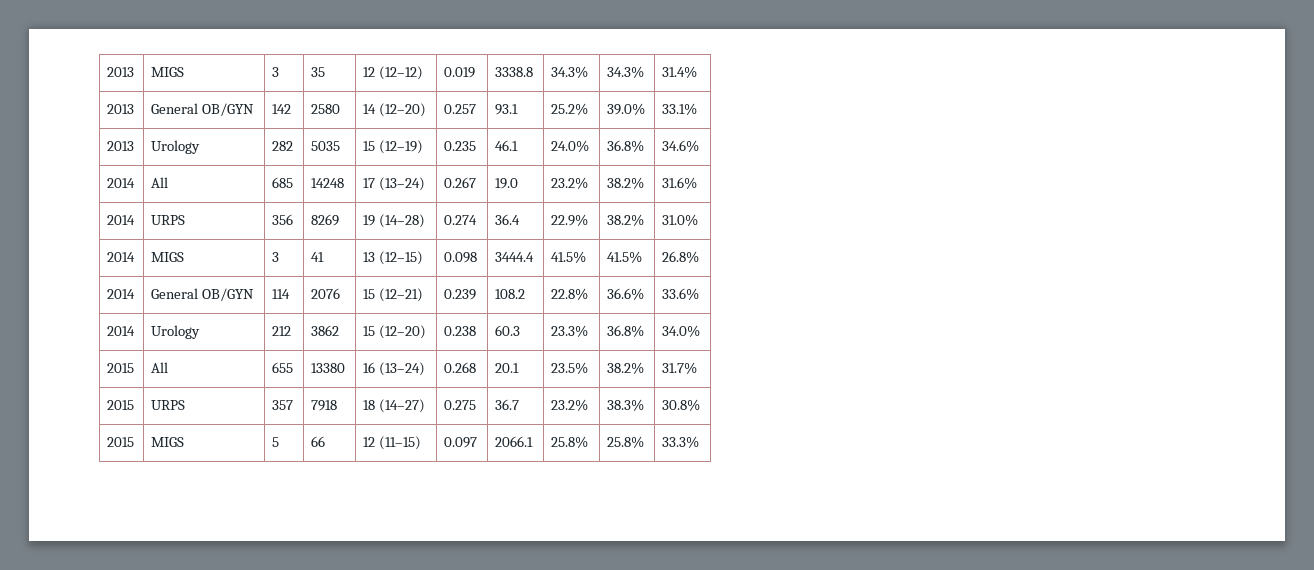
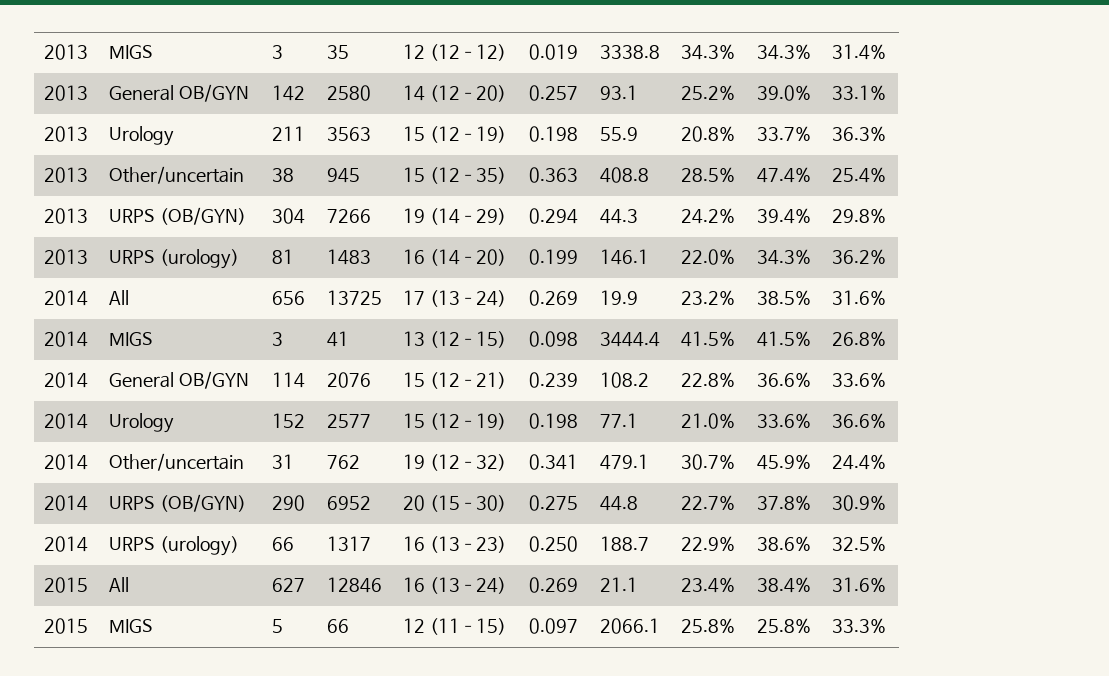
- 2013 | Urology | 282 | 5035 | 15 (12–19) | 0.235 | 46.1 | 24.0% | 36.8% | 34.6%
+ 2013 | Urology | 211 | 3563 | 15 (12–19) | 0.198 | 55.9 | 20.8% | 33.7% | 36.3%
+ 2013 | Other/uncertain | 38 | 945 | 15 (12–35) | 0.363 | 408.8 | 28.5% | 47.4% | 25.4%
+ 2013 | URPS (OB/GYN) | 304 | 7266 | 19 (14–29) | 0.294 | 44.3 | 24.2% | 39.4% | 29.8%
+ 2013 | URPS (urology) | 81 | 1483 | 16 (14–20) | 0.199 | 146.1 | 22.0% | 34.3% | 36.2%
- 2014 | All | 685 | 14248 | 17 (13–24) | 0.267 | 19.0 | 23.2% | 38.2% | 31.6%
- 2014 | URPS | 356 | 8269 | 19 (14–28) | 0.274 | 36.4 | 22.9% | 38.2% | 31.0%
+ 2014 | All | 656 | 13725 | 17 (13–24) | 0.269 | 19.9 | 23.2% | 38.5% | 31.6%
- 2014 | Urology | 212 | 3862 | 15 (12–20) | 0.238 | 60.3 | 23.3% | 36.8% | 34.0%
+ 2014 | Urology | 152 | 2577 | 15 (12–19) | 0.198 | 77.1 | 21.0% | 33.6% | 36.6%
+ 2014 | Other/uncertain | 31 | 762 | 19 (12–32) | 0.341 | 479.1 | 30.7% | 45.9% | 24.4%
+ 2014 | URPS (OB/GYN) | 290 | 6952 | 20 (15–30) | 0.275 | 44.8 | 22.7% | 37.8% | 30.9%
+ 2014 | URPS (urology) | 66 | 1317 | 16 (13–23) | 0.250 | 188.7 | 22.9% | 38.6% | 32.5%
- 2015 | All | 655 | 13380 | 16 (13–24) | 0.268 | 20.1 | 23.5% | 38.2% | 31.7%
- 2015 | URPS | 357 | 7918 | 18 (14–27) | 0.275 | 36.7 | 23.2% | 38.3% | 30.8%
+ 2015 | All | 627 | 12846 | 16 (13–24) | 0.269 | 21.1 | 23.4% | 38.4% | 31.6%

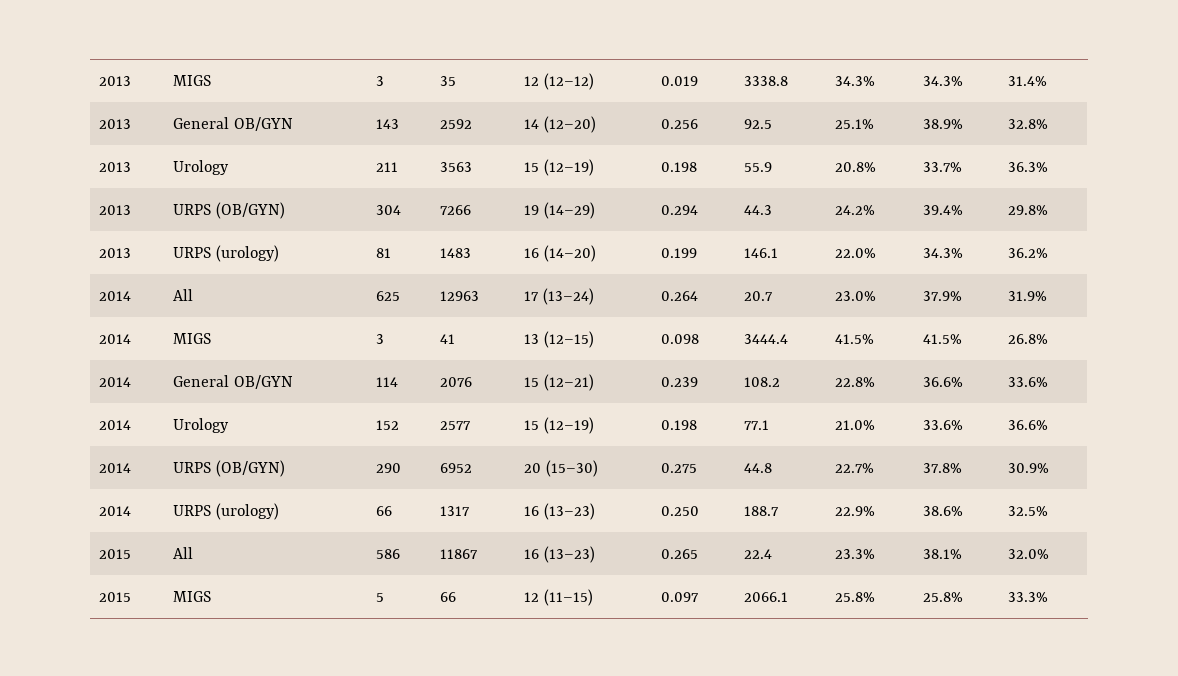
- 2013 | General OB/GYN | 142 | 2580 | 14 (12–20) | 0.257 | 93.1 | 25.2% | 39.0% | 33.1%
+ 2013 | General OB/GYN | 143 | 2592 | 14 (12–20) | 0.256 | 92.5 | 25.1% | 38.9% | 32.8%
- 2013 | Other/uncertain | 38 | 945 | 15 (12–35) | 0.363 | 408.8 | 28.5% | 47.4% | 25.4%
- 2014 | All | 656 | 13725 | 17 (13–24) | 0.269 | 19.9 | 23.2% | 38.5% | 31.6%
+ 2014 | All | 625 | 12963 | 17 (13–24) | 0.264 | 20.7 | 23.0% | 37.9% | 31.9%
- 2014 | Other/uncertain | 31 | 762 | 19 (12–32) | 0.341 | 479.1 | 30.7% | 45.9% | 24.4%
- 2015 | All | 627 | 12846 | 16 (13–24) | 0.269 | 21.1 | 23.4% | 38.4% | 31.6%
+ 2015 | All | 586 | 11867 | 16 (13–23) | 0.265 | 22.4 | 23.3% | 38.1% | 32.0%

